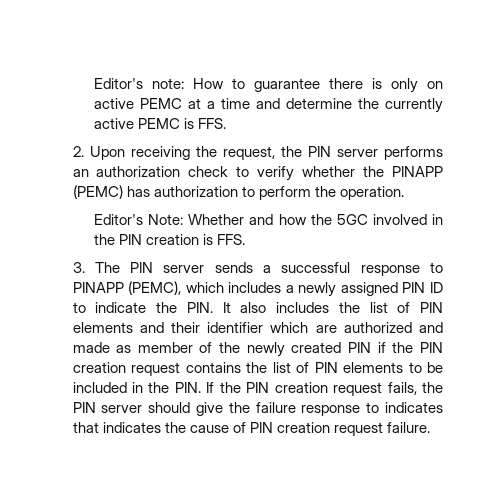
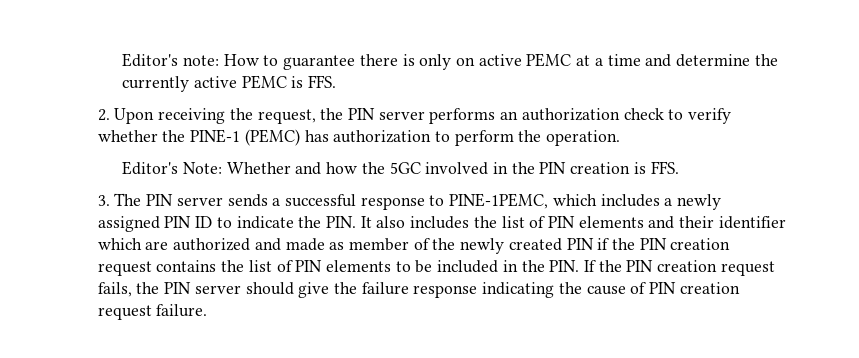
- 2. Upon receiving the request, the PIN server performs an authorization check to verify whether the PINAPP (PEMC) has authorization to perform the operation.
+ 2. Upon receiving the request, the PIN server performs an authorization check to verify whether the PINE-1 (PEMC) has authorization to perform the operation.
- 3. The PIN server sends a successful response to PINAPP (PEMC), which includes a newly assigned PIN ID to indicate the PIN. It also includes the list of PIN elements and their identifier which are authorized and made as member of the newly created PIN if the PIN creation request contains the list of PIN elements to be included in the PIN. If the PIN creation request fails, the PIN server should give the failure response to indicates that indicates the cause of PIN creation request failure.
+ 3. The PIN server sends a successful response to PINE-1PEMC, which includes a newly assigned PIN ID to indicate the PIN. It also includes the list of PIN elements and their identifier which are authorized and made as member of the newly created PIN if the PIN creation request contains the list of PIN elements to be included in the PIN. If the PIN creation request fails, the PIN server should give the failure response indicating the cause of PIN creation request failure.

